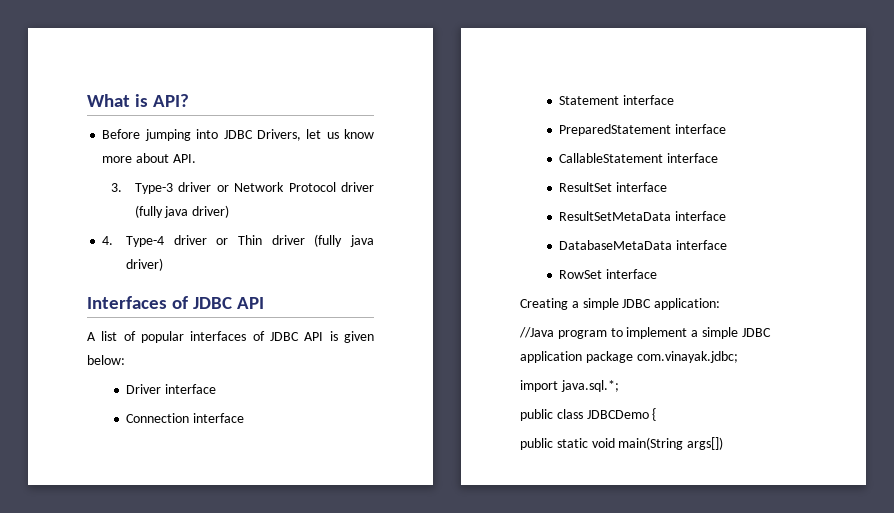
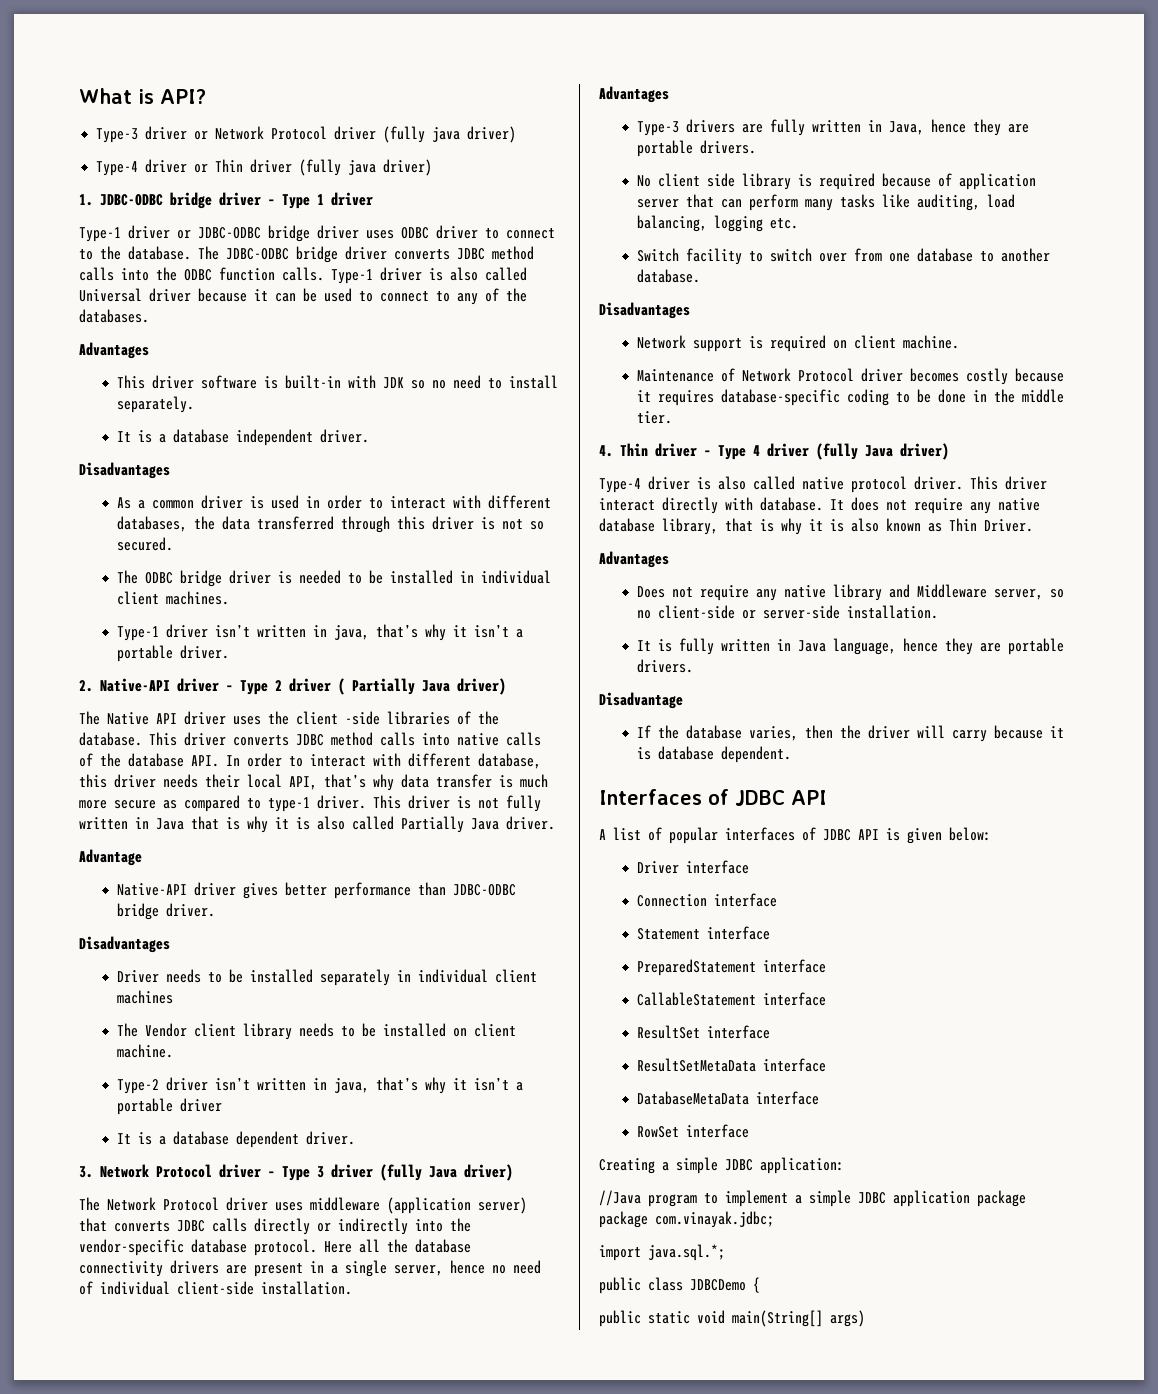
- Before jumping into JDBC Drivers, let us know more about API.
- 3. Type-3 driver or Network Protocol driver (fully java driver)
+ Type-3 driver or Network Protocol driver (fully java driver)
- 4. Type-4 driver or Thin driver (fully java driver)
+ Type-4 driver or Thin driver (fully java driver)
+ 1. JDBC-ODBC bridge driver – Type 1 driver
+ Type-1 driver or JDBC-ODBC bridge driver uses ODBC driver to connect to the database. The JDBC-ODBC bridge driver converts JDBC method calls into the ODBC function calls. Type-1 driver is also called Universal driver because it can be used to connect to any of the databases.
+ Advantages
+ This driver software is built-in with JDK so no need to install separately.
+ It is a database independent driver.
+ Disadvantages
+ As a common driver is used in order to interact with different databases, the data transferred through this driver is not so secured.
+ The ODBC bridge driver is needed to be installed in individual client machines.
+ Type-1 driver isn’t written in java, that’s why it isn’t a portable driver.
+ 2. Native-API driver – Type 2 driver ( Partially Java driver)
+ The Native API driver uses the client -side libraries of the database. This driver converts JDBC method calls into native calls of the database API. In order to interact with different database, this driver needs their local API, that’s why data transfer is much more secure as compared to type-1 driver. This driver is not fully written in Java that is why it is also called Partially Java driver.
+ Advantage
+ Native-API driver gives better performance than JDBC-ODBC bridge driver.
+ Disadvantages
+ Driver needs to be installed separately in individual client machines
+ The Vendor client library needs to be installed on client machine.
+ Type-2 driver isn’t written in java, that’s why it isn’t a portable driver
+ It is a database dependent driver.
+ 3. Network Protocol driver – Type 3 driver (fully Java driver)
+ The Network Protocol driver uses middleware (application server) that converts JDBC calls directly or indirectly into the vendor-specific database protocol. Here all the database connectivity drivers are present in a single server, hence no need of individual client-side installation.
+ Advantages
+ Type-3 drivers are fully written in Java, hence they are portable drivers.
+ No client side library is required because of application server that can perform many tasks like auditing, load balancing, logging etc.
+ Switch facility to switch over from one database to another database.
+ Disadvantages
+ Network support is required on client machine.
+ Maintenance of Network Protocol driver becomes costly because it requires database-specific coding to be done in the middle tier.
+ 4. Thin driver – Type 4 driver (fully Java driver)
+ Type-4 driver is also called native protocol driver. This driver interact directly with database. It does not require any native database library, that is why it is also known as Thin Driver.
+ Advantages
+ Does not require any native library and Middleware server, so no client-side or server-side installation.
+ It is fully written in Java language, hence they are portable drivers.
+ Disadvantage
+ If the database varies, then the driver will carry because it is database dependent.
- //Java program to implement a simple JDBC application package com.vinayak.jdbc;
+ //Java program to implement a simple JDBC application package package com.vinayak.jdbc;
- public static void main(String args[])
+ public static void main(String[] args)

